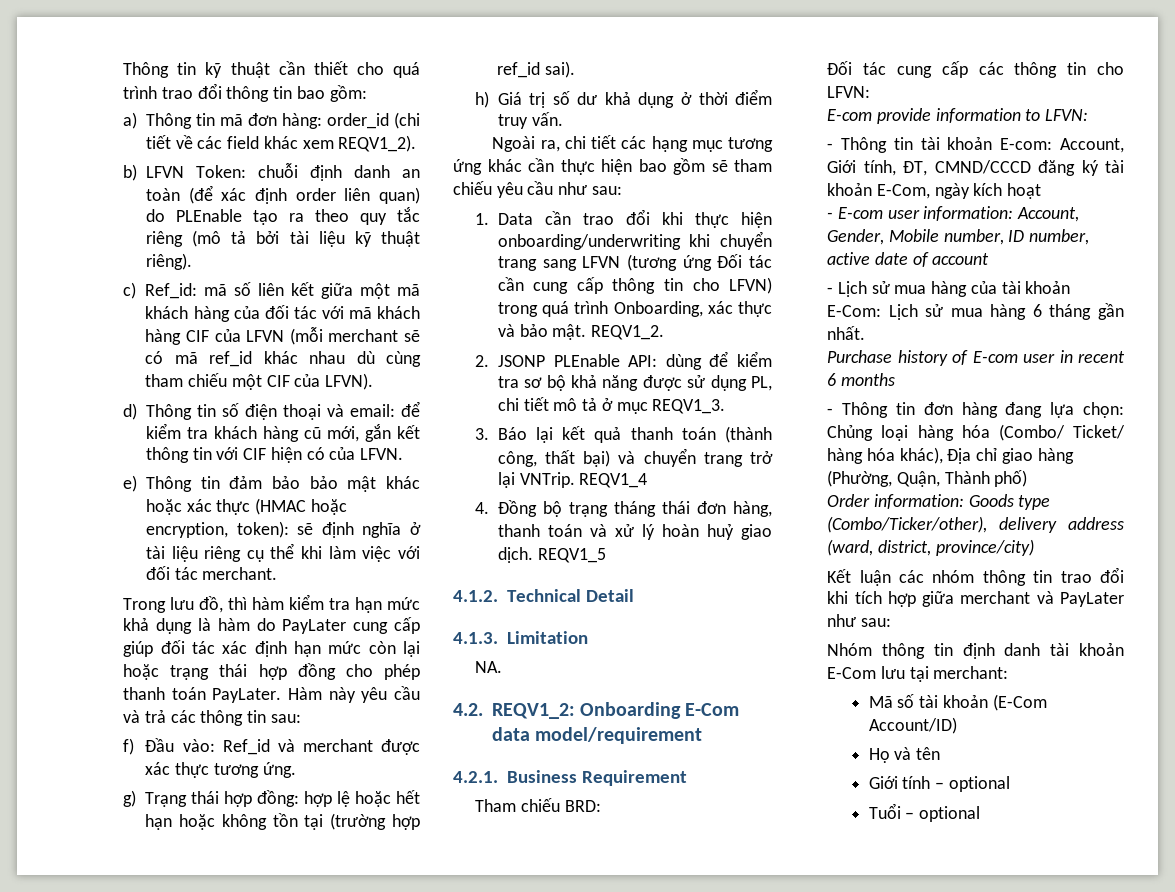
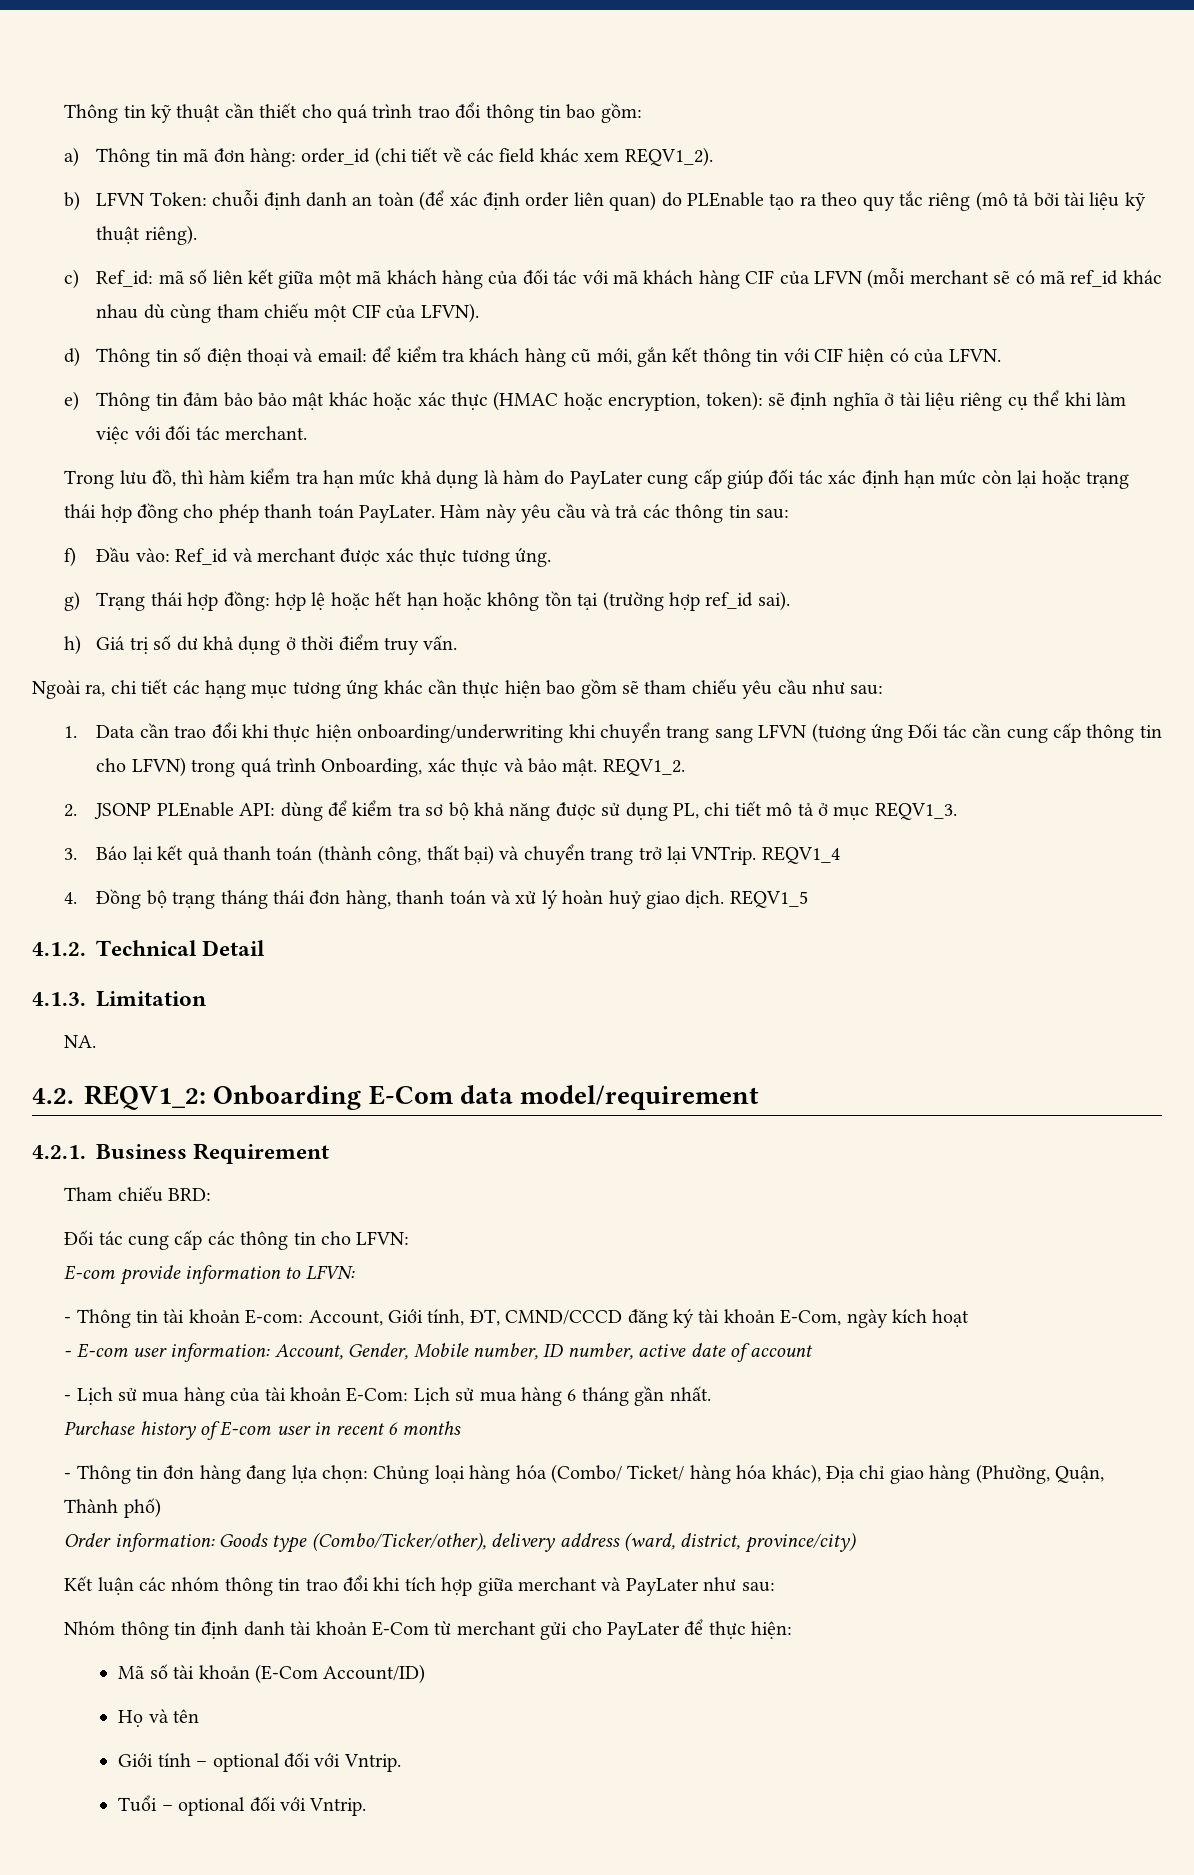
- Nhóm thông tin định danh tài khoản E-Com lưu tại merchant:
+ Nhóm thông tin định danh tài khoản E-Com từ merchant gửi cho PayLater để thực hiện:
- Giới tính – optional
+ Giới tính – optional đối với Vntrip.
- Tuổi – optional
+ Tuổi – optional đối với Vntrip.

